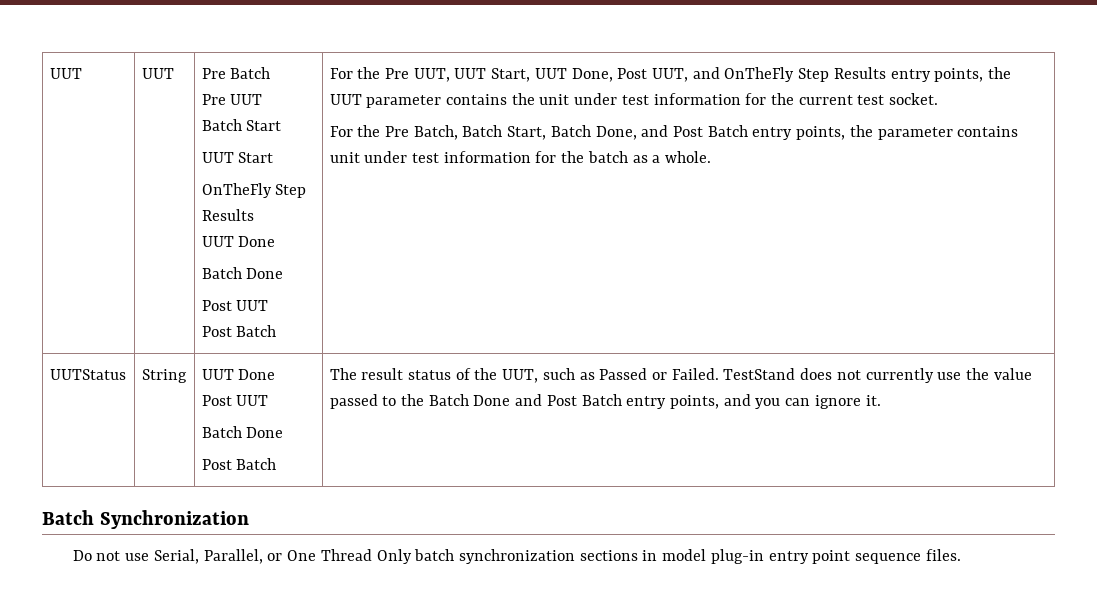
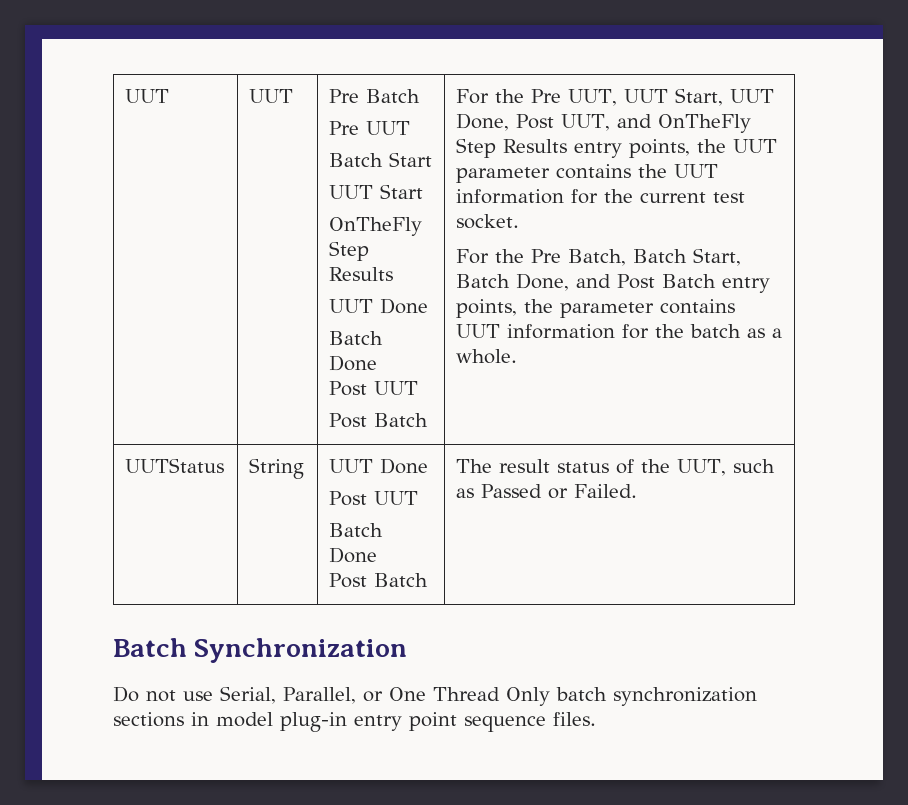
- For the Pre UUT, UUT Start, UUT Done, Post UUT, and OnTheFly Step Results entry points, the UUT parameter contains the unit under test information for the current test socket.
+ For the Pre UUT, UUT Start, UUT Done, Post UUT, and OnTheFly Step Results entry points, the UUT parameter contains the UUT information for the current test socket.
- For the Pre Batch, Batch Start, Batch Done, and Post Batch entry points, the parameter contains unit under test information for the batch as a whole.
+ For the Pre Batch, Batch Start, Batch Done, and Post Batch entry points, the parameter contains UUT information for the batch as a whole.
- TestStand does not currently use the value passed to the Batch Done and Post Batch entry points, and you can ignore it.

